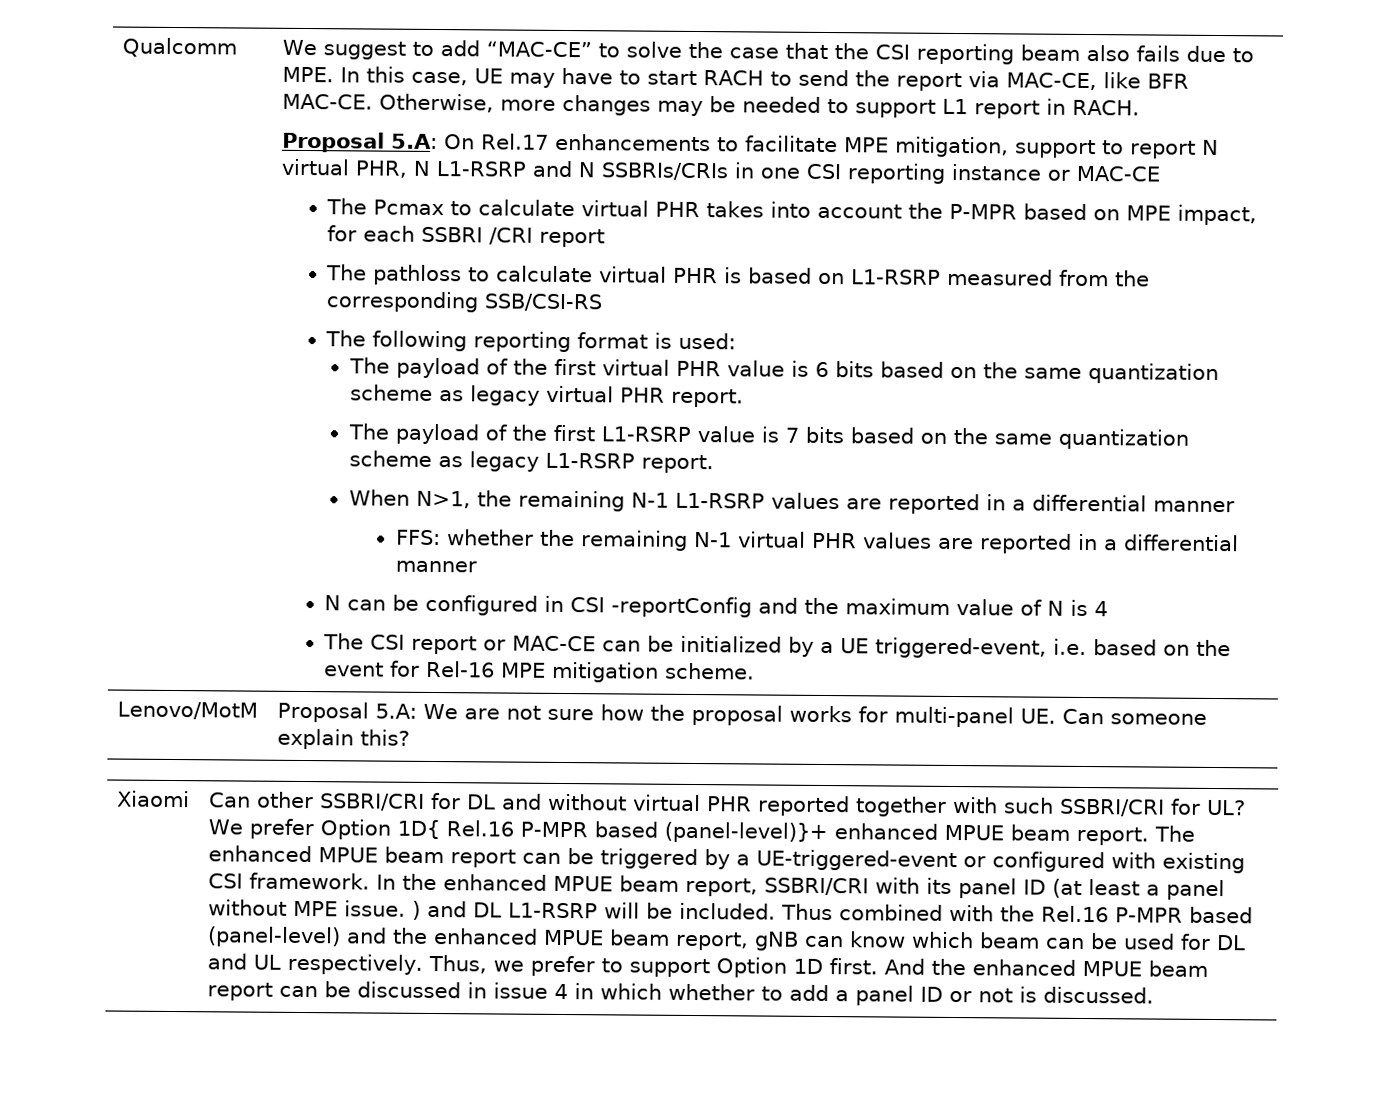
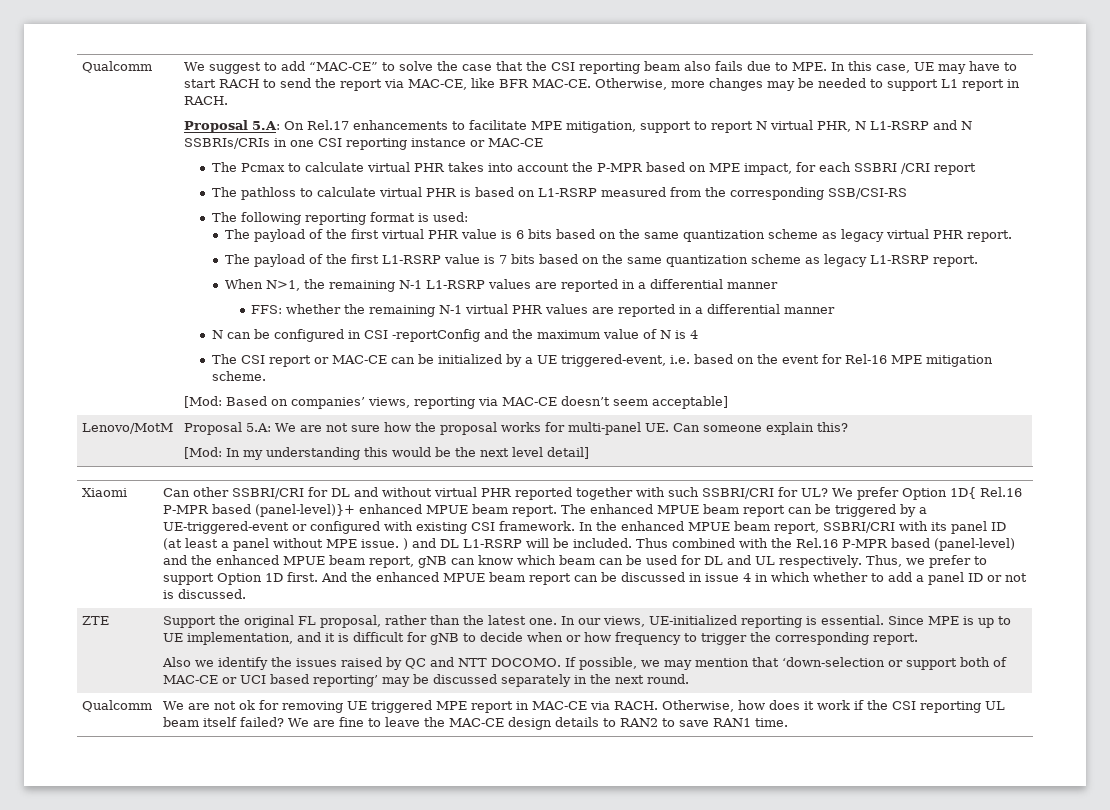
+ [Mod: Based on companies’ views, reporting via MAC-CE doesn’t seem acceptable]
  Lenovo/MotM | Proposal 5.A: We are not sure how the proposal works for multi-panel UE. Can someone explain this?
+ [Mod: In my understanding this would be the next level detail]
+ ZTE | Support the original FL proposal, rather than the latest one. In our views, UE-initialized reporting is essential. Since MPE is up to UE implementation, and it is difficult for gNB to decide when or how frequency to trigger the corresponding report.
+ Also we identify the issues raised by QC and NTT DOCOMO. If possible, we may mention that ‘down-selection or support both of MAC-CE or UCI based reporting’ may be discussed separately in the next round.
+ Qualcomm | We are not ok for removing UE triggered MPE report in MAC-CE via RACH. Otherwise, how does it work if the CSI reporting UL beam itself failed? We are fine to leave the MAC-CE design details to RAN2 to save RAN1 time.

